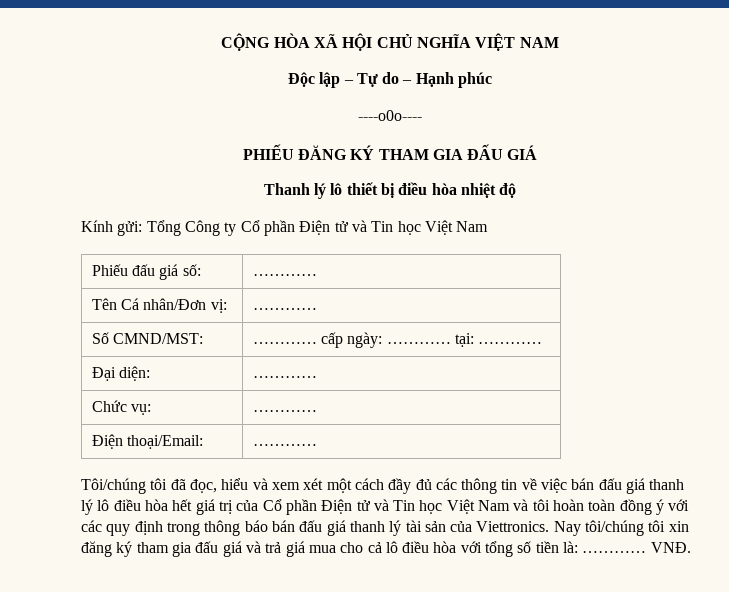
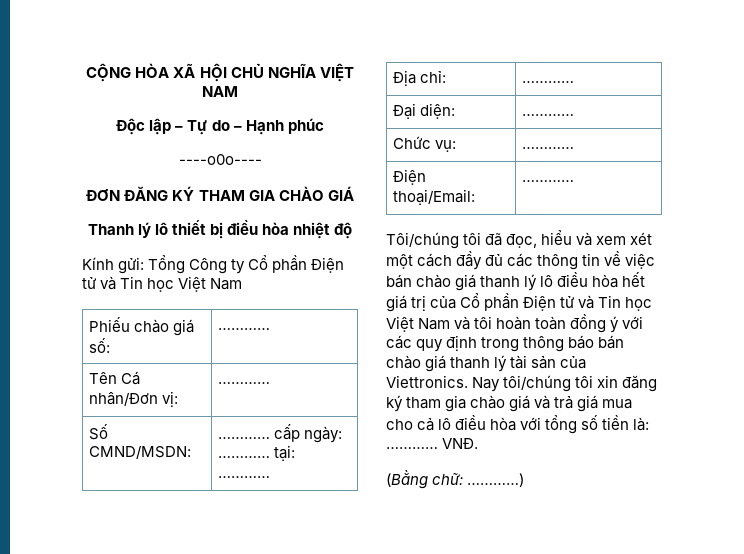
- PHIẾU ĐĂNG KÝ THAM GIA ĐẤU GIÁ
+ ĐƠN ĐĂNG KÝ THAM GIA CHÀO GIÁ
- Phiếu đấu giá số: | …………
+ Phiếu chào giá số: | …………
- Số CMND/MST: | ………… cấp ngày: ………… tại: …………
+ Số CMND/MSDN: | ………… cấp ngày: ………… tại: …………
+ Địa chỉ: | …………
- Tôi/chúng tôi đã đọc, hiểu và xem xét một cách đầy đủ các thông tin về việc bán đấu giá thanh lý lô điều hòa hết giá trị của Cổ phần Điện tử và Tin học Việt Nam và tôi hoàn toàn đồng ý với các quy định trong thông báo bán đấu giá thanh lý tài sản của Viettronics.
+ Tôi/chúng tôi đã đọc, hiểu và xem xét một cách đầy đủ các thông tin về việc bán chào giá thanh lý lô điều hòa hết giá trị của Cổ phần Điện tử và Tin học Việt Nam và tôi hoàn toàn đồng ý với các quy định trong thông báo bán chào giá thanh lý tài sản của Viettronics.
- Nay tôi/chúng tôi xin đăng ký tham gia đấu giá và trả giá mua cho cả lô điều hòa với tổng số tiền là: …………
+ Nay tôi/chúng tôi xin đăng ký tham gia chào giá và trả giá mua cho cả lô điều hòa với tổng số tiền là: …………
+ (Bằng chữ: …………)

